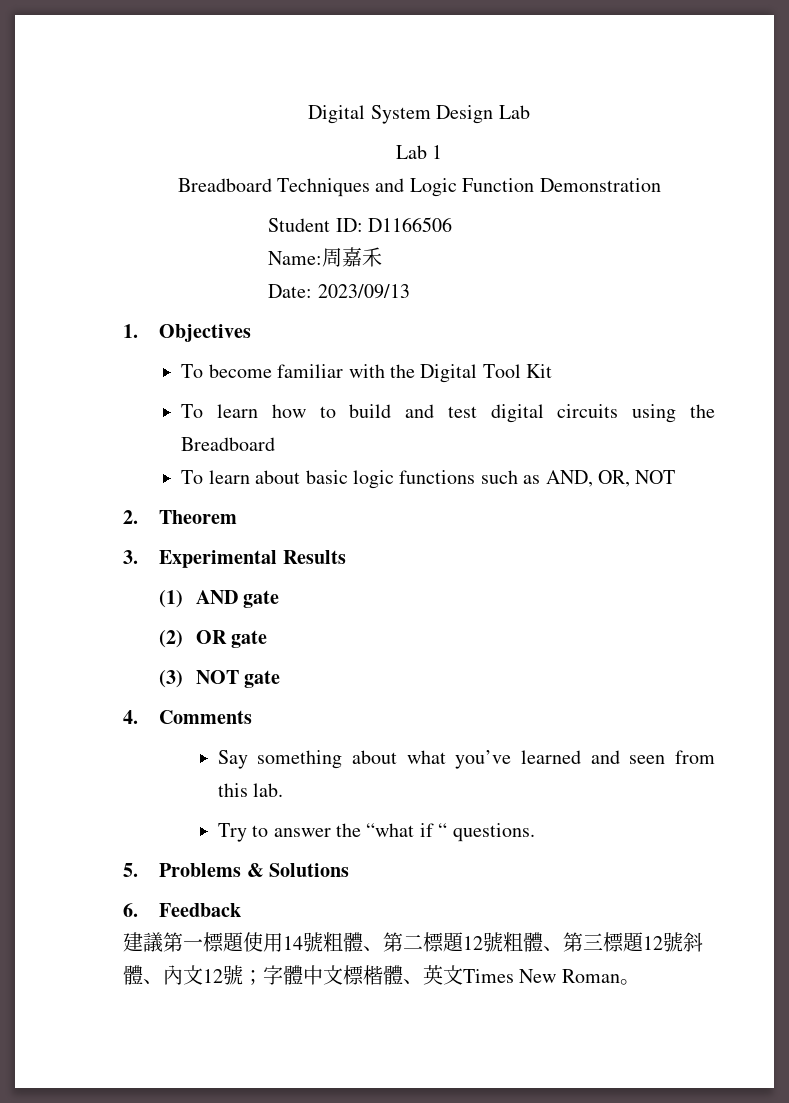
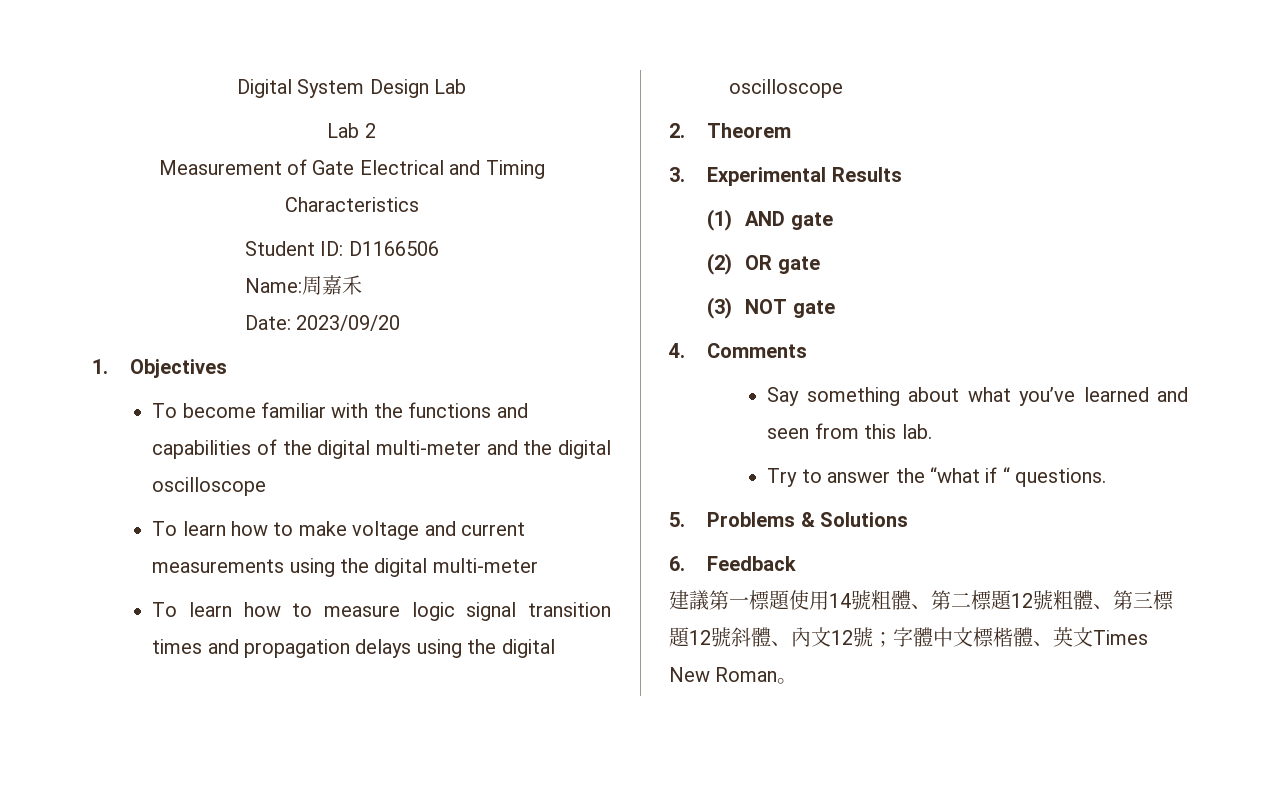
- Lab 1
- Breadboard Techniques and Logic Function Demonstration
+ Lab 2
+ Measurement of Gate Electrical and Timing Characteristics
- Date: 2023/09/13
+ Date: 2023/09/20
- To become familiar with the Digital Tool Kit
- To learn how to build and test digital circuits using the Breadboard
- To learn about basic logic functions such as AND, OR, NOT
+ To become familiar with the functions and capabilities of the digital multi-meter and the digital oscilloscope
+ To learn how to make voltage and current measurements using the digital multi-meter
+ To learn how to measure logic signal transition times and propagation delays using the digital oscilloscope

